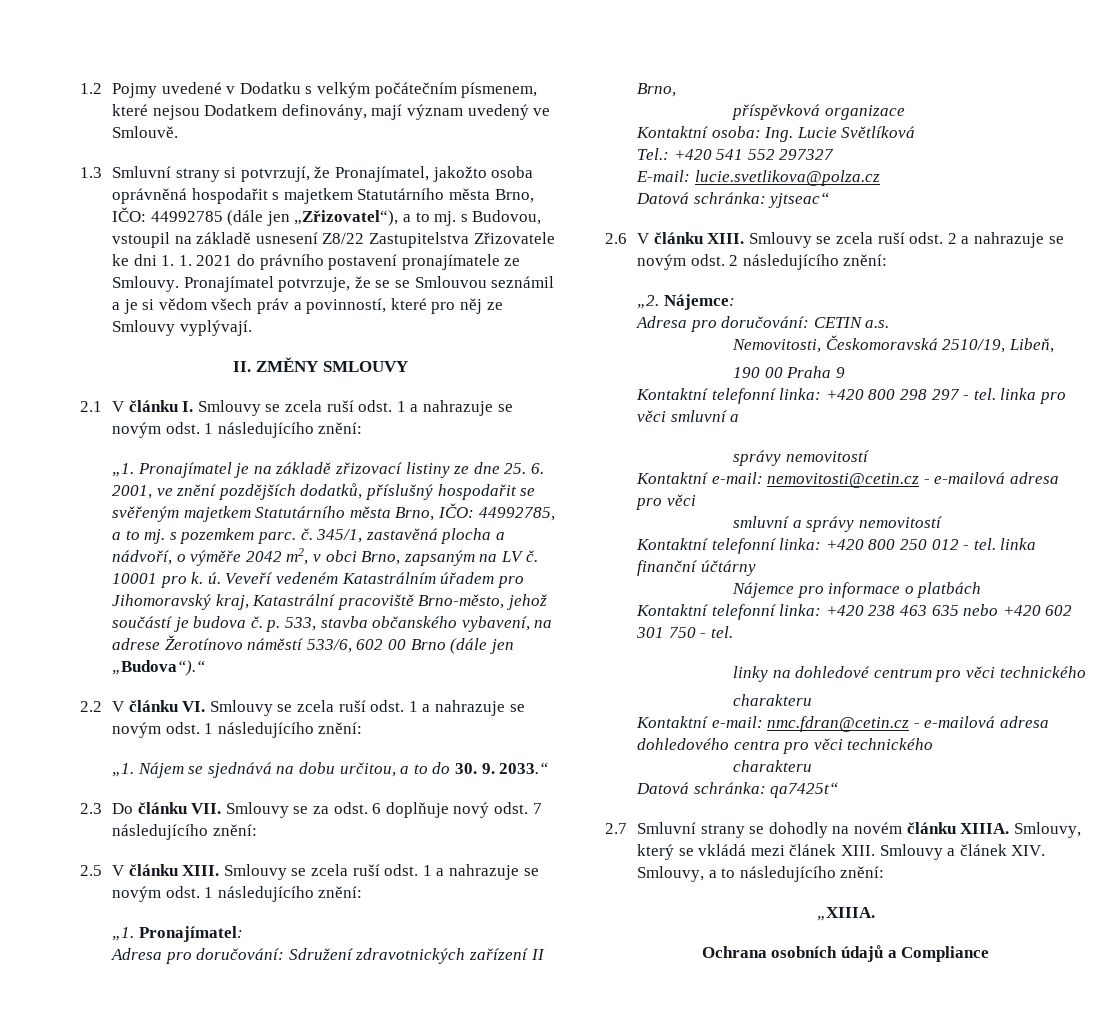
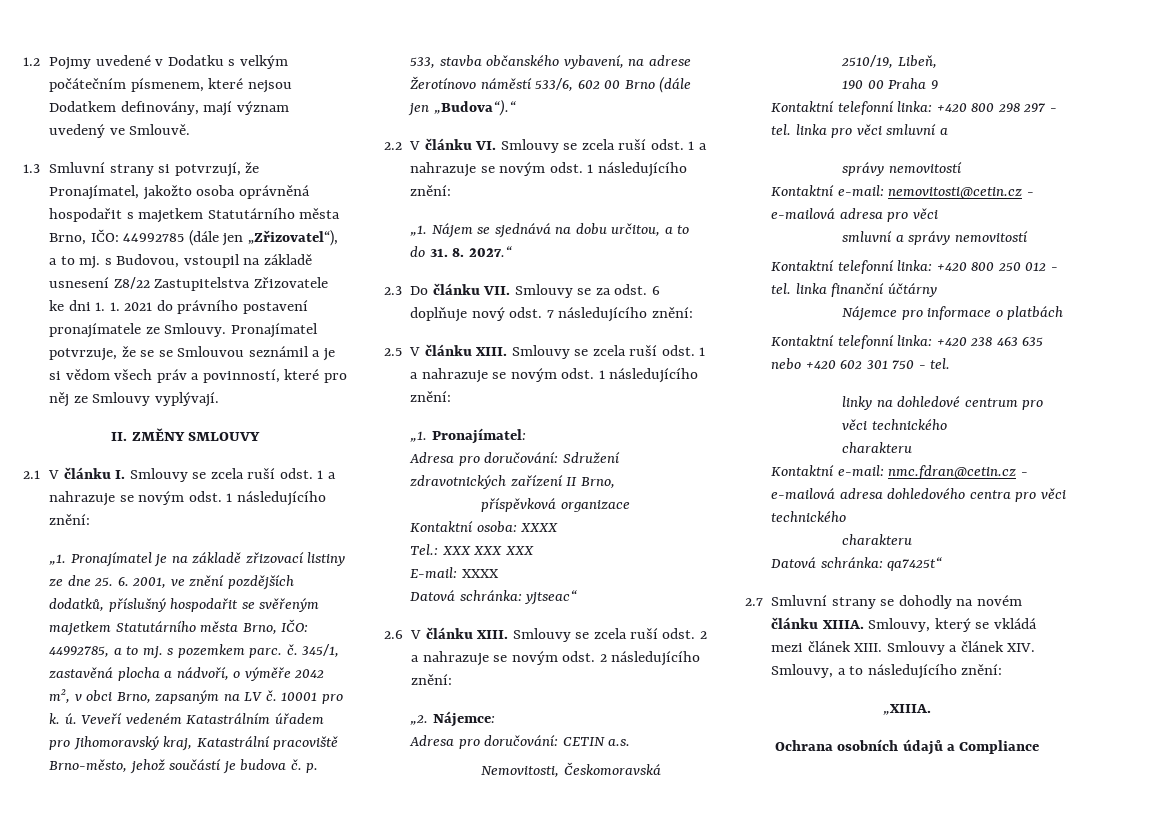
- Nájem se sjednává na dobu určitou, a to do 30. 9. 2033.“
+ Nájem se sjednává na dobu určitou, a to do 31. 8. 2027.“
- Kontaktní osoba: Ing. Lucie Světlíková
- Tel.: +420 541 552 297327
+ Kontaktní osoba: XXXX
+ Tel.: XXX XXX XXX
- E-mail: lucie.svetlikova@polza.cz
+ E-mail: XXXX

